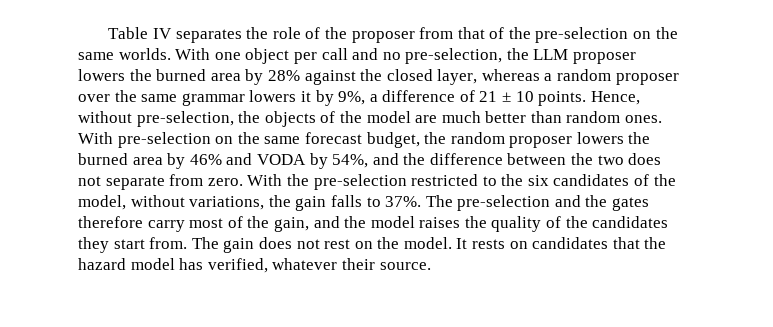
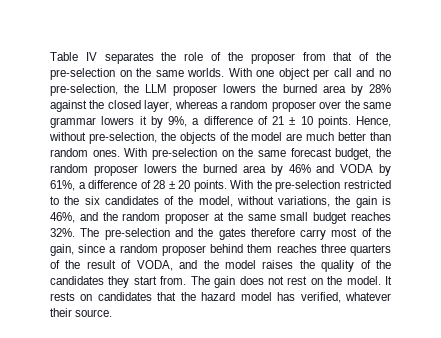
- With pre-selection on the same forecast budget, the random proposer lowers the burned area by 46% and VODA by 54%, and the difference between the two does not separate from zero.
+ With pre-selection on the same forecast budget, the random proposer lowers the burned area by 46% and VODA by 61%, a difference of 28 ± 20 points.
- With the pre-selection restricted to the six candidates of the model, without variations, the gain falls to 37%.
+ With the pre-selection restricted to the six candidates of the model, without variations, the gain is 46%, and the random proposer at the same small budget reaches 32%.
- The pre-selection and the gates therefore carry most of the gain, and the model raises the quality of the candidates they start from.
+ The pre-selection and the gates therefore carry most of the gain, since a random proposer behind them reaches three quarters of the result of VODA, and the model raises the quality of the candidates they start from.

